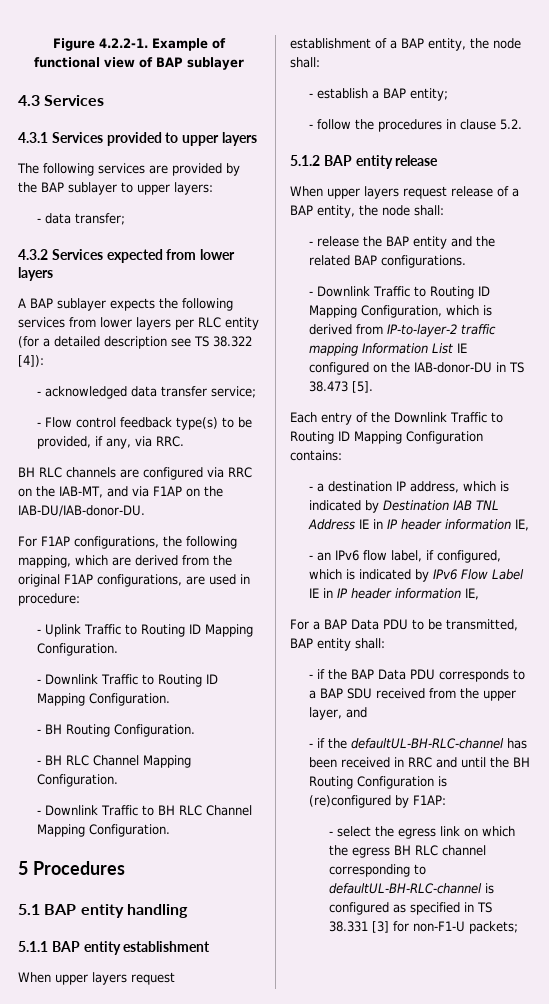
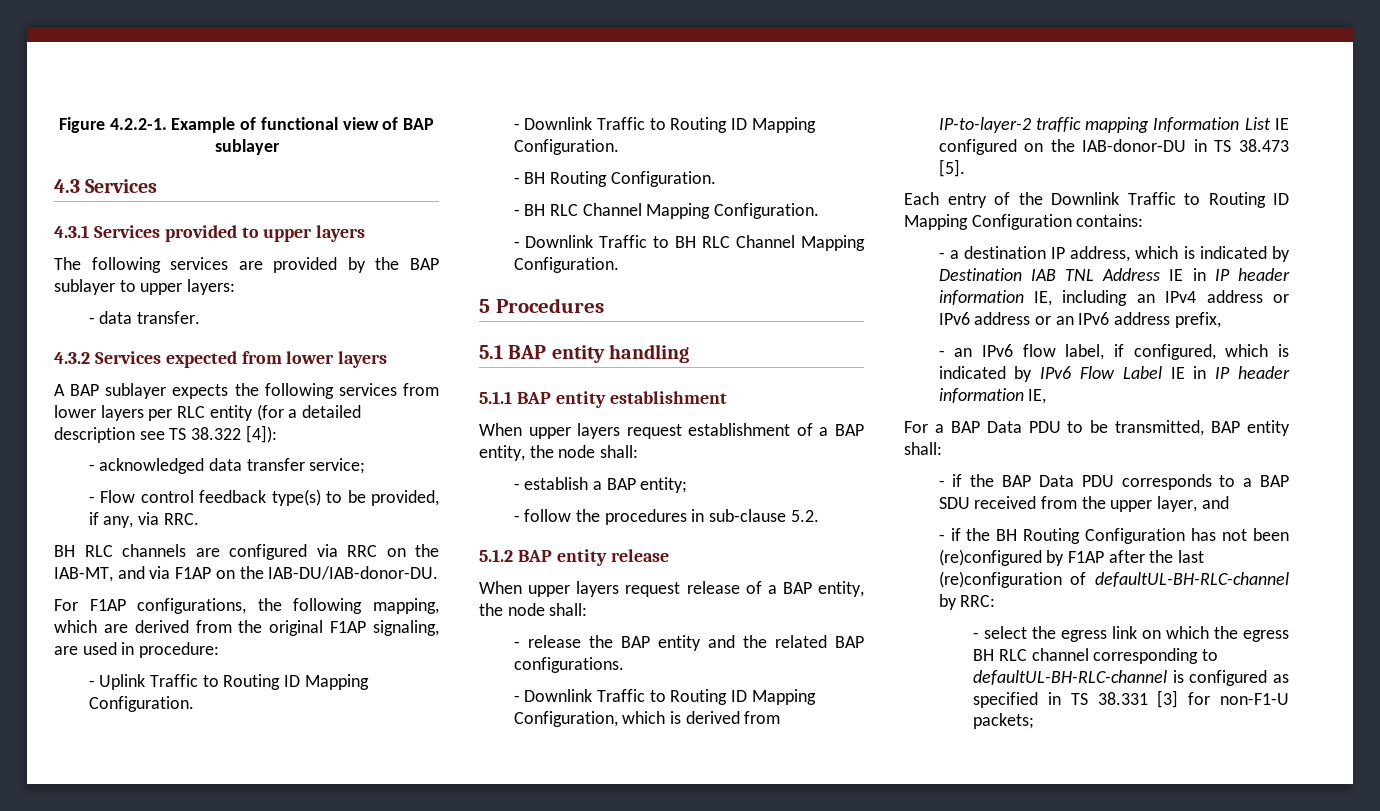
- - data transfer;
+ - data transfer.
- For F1AP configurations, the following mapping, which are derived from the original F1AP configurations, are used in procedure:
+ For F1AP configurations, the following mapping, which are derived from the original F1AP signaling, are used in procedure:
- - follow the procedures in clause 5.2.
+ - follow the procedures in sub-clause 5.2.
- - a destination IP address, which is indicated by Destination IAB TNL Address IE in IP header information IE,
+ - a destination IP address, which is indicated by Destination IAB TNL Address IE in IP header information IE, including an IPv4 address or IPv6 address or an IPv6 address prefix,
- - if the defaultUL-BH-RLC-channel has been received in RRC and until the BH Routing Configuration is (re)configured by F1AP:
+ - if the BH Routing Configuration has not been (re)configured by F1AP after the last (re)configuration of defaultUL-BH-RLC-channel by RRC:

